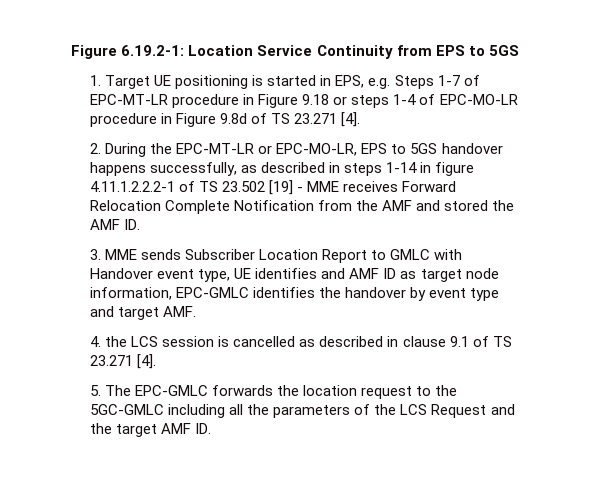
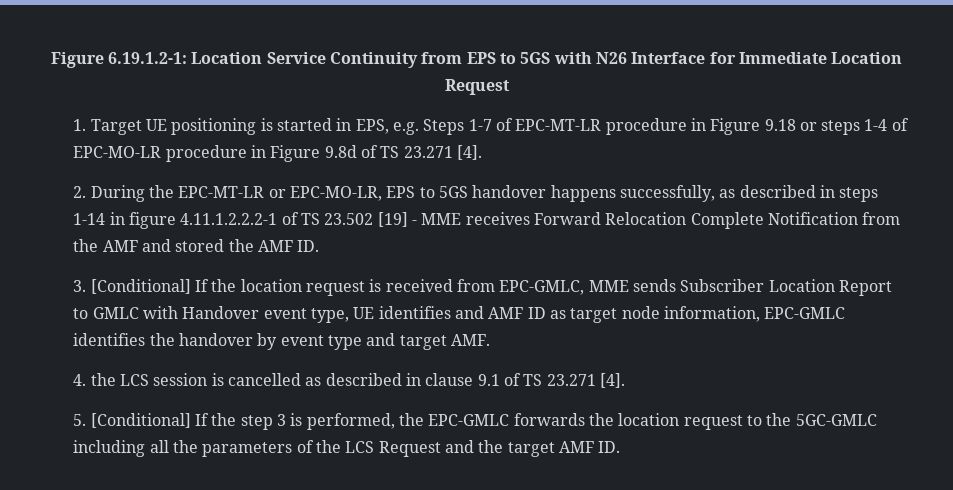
- Figure 6.19.2-1: Location Service Continuity from EPS to 5GS
+ Figure 6.19.1.2-1: Location Service Continuity from EPS to 5GS with N26 Interface for Immediate Location Request
- 3. MME sends Subscriber Location Report to GMLC with Handover event type, UE identifies and AMF ID as target node information, EPC-GMLC identifies the handover by event type and target AMF.
+ 3. [Conditional] If the location request is received from EPC-GMLC, MME sends Subscriber Location Report to GMLC with Handover event type, UE identifies and AMF ID as target node information, EPC-GMLC identifies the handover by event type and target AMF.
- 5. The EPC-GMLC forwards the location request to the 5GC-GMLC including all the parameters of the LCS Request and the target AMF ID.
+ 5. [Conditional] If the step 3 is performed, the EPC-GMLC forwards the location request to the 5GC-GMLC including all the parameters of the LCS Request and the target AMF ID.

